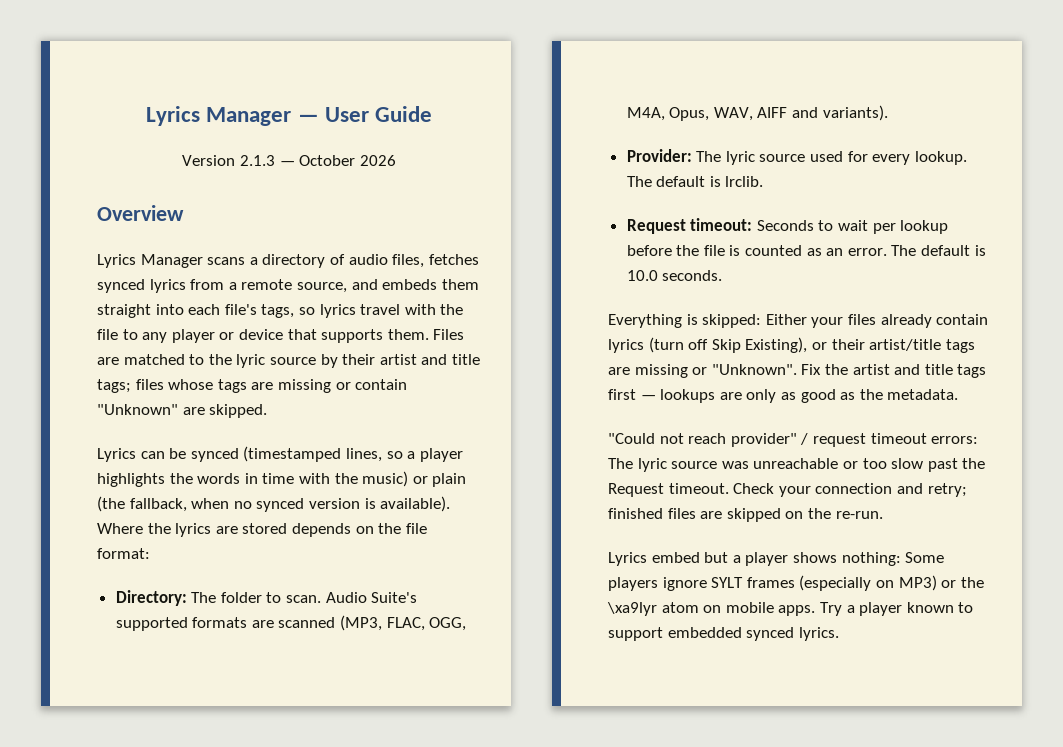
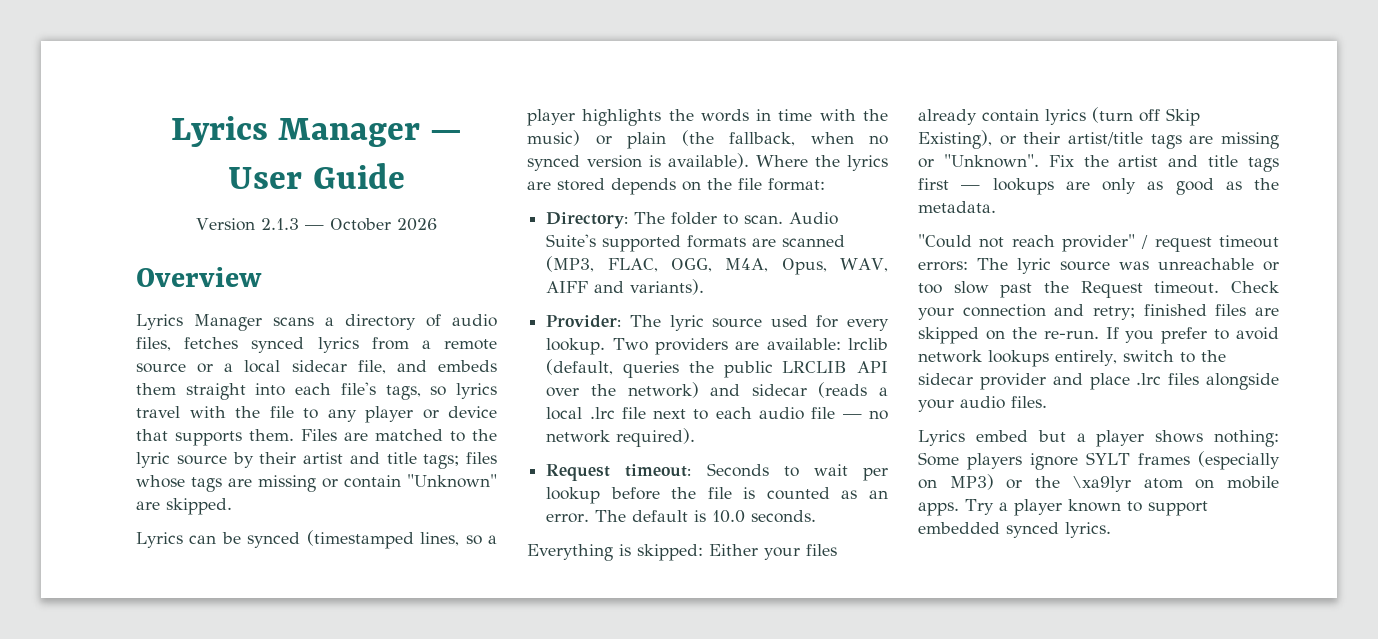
- Lyrics Manager scans a directory of audio files, fetches synced lyrics from a remote source, and embeds them straight into each file's tags, so lyrics travel with the file to any player or device that supports them.
+ Lyrics Manager scans a directory of audio files, fetches synced lyrics from a remote source or a local sidecar file, and embeds them straight into each file's tags, so lyrics travel with the file to any player or device that supports them.
- The default is lrclib.
+ Two providers are available: lrclib (default, queries the public LRCLIB API over the network) and sidecar (reads a local .lrc file next to each audio file — no network required).
+ If you prefer to avoid network lookups entirely, switch to the sidecar provider and place .lrc files alongside your audio files.

